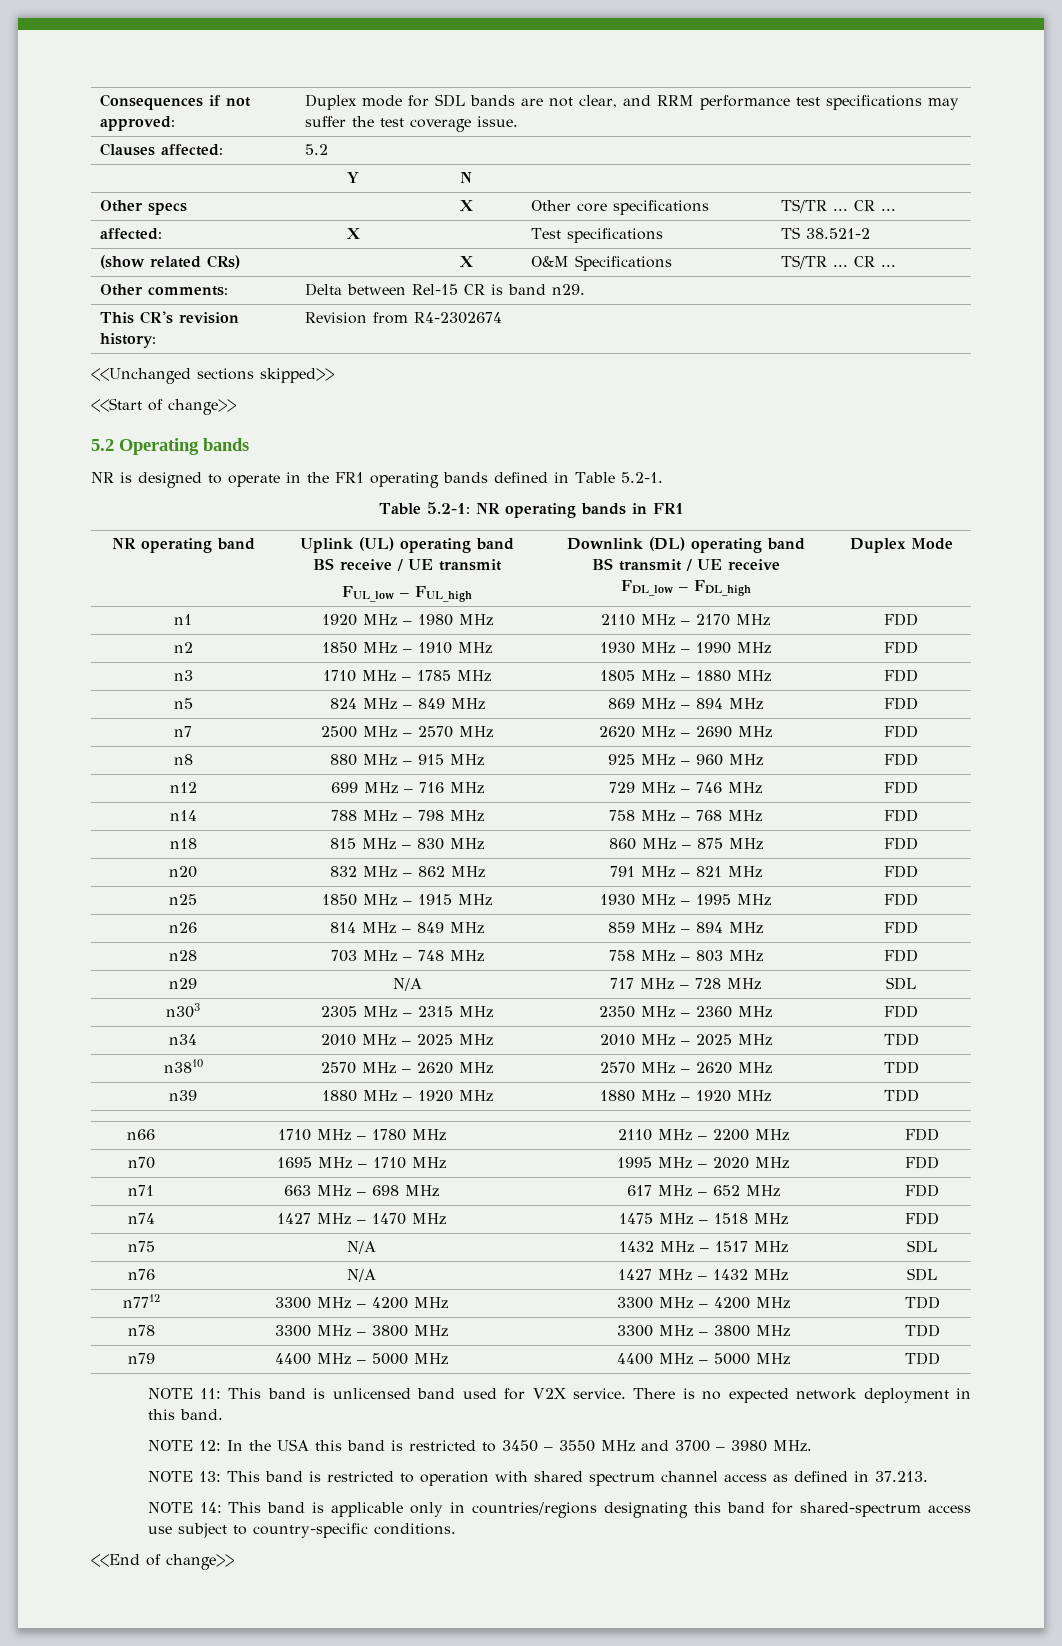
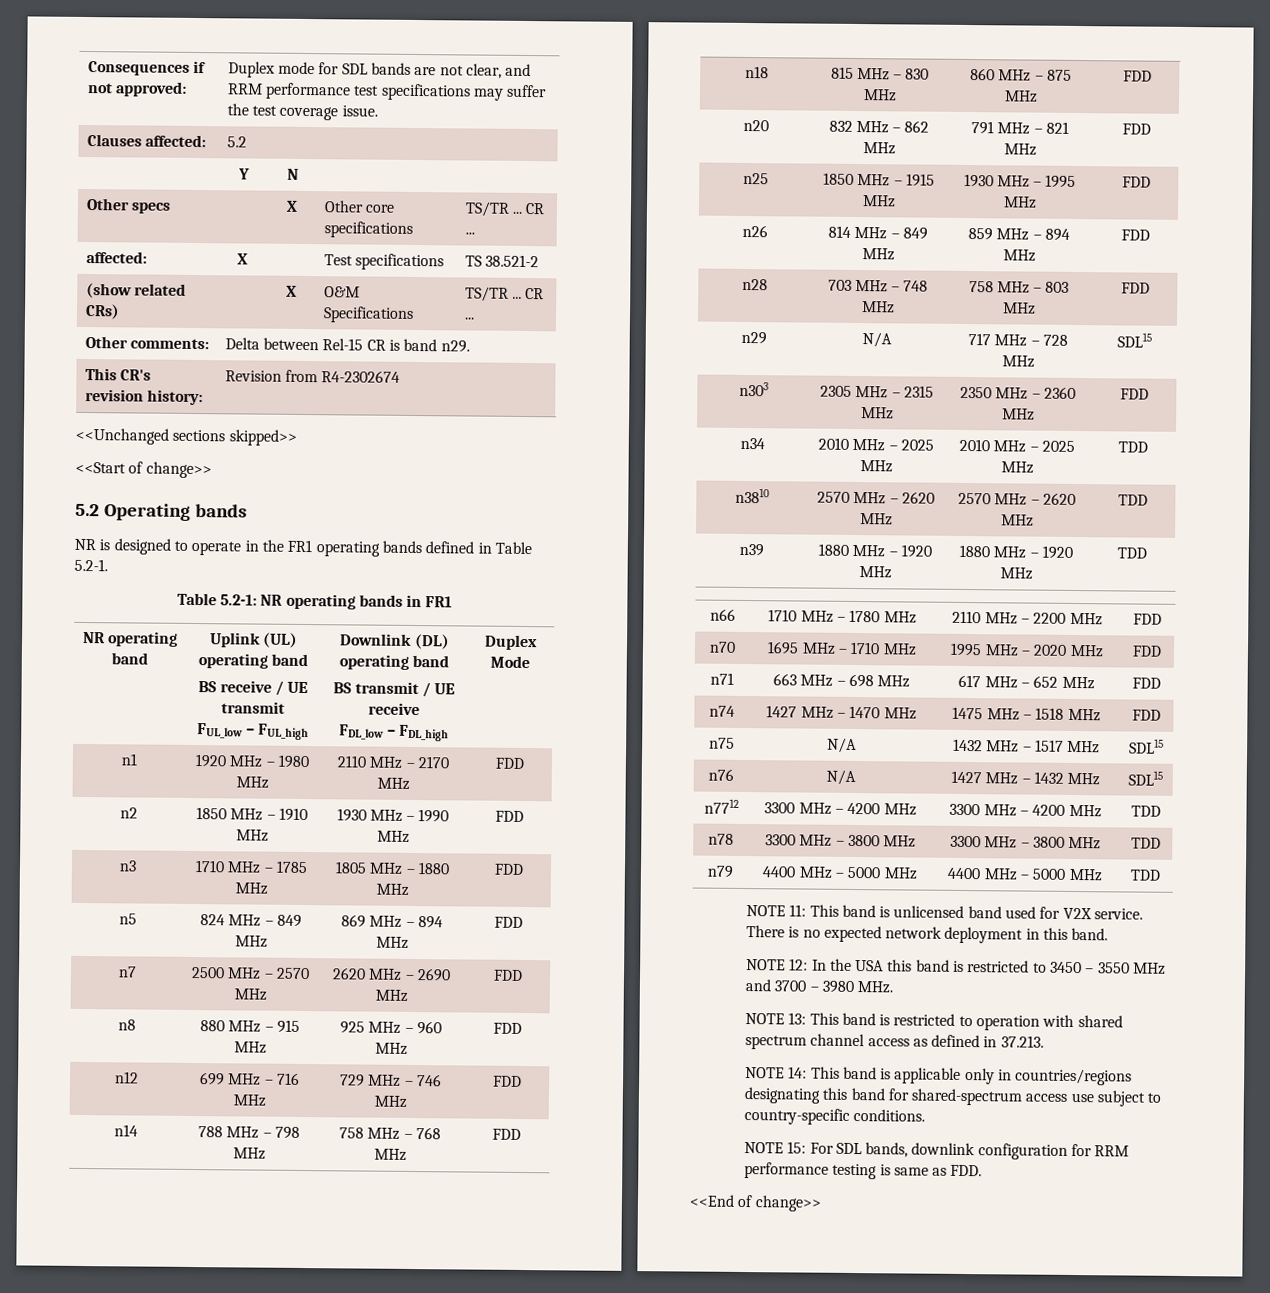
- n29 | N/A | 717 MHz – 728 MHz | SDL
+ n29 | N/A | 717 MHz – 728 MHz | SDL15
- n75 | N/A | 1432 MHz – 1517 MHz | SDL
+ n75 | N/A | 1432 MHz – 1517 MHz | SDL15
- n76 | N/A | 1427 MHz – 1432 MHz | SDL
+ n76 | N/A | 1427 MHz – 1432 MHz | SDL15
+ NOTE 15: For SDL bands, downlink configuration for RRM performance testing is same as FDD.

